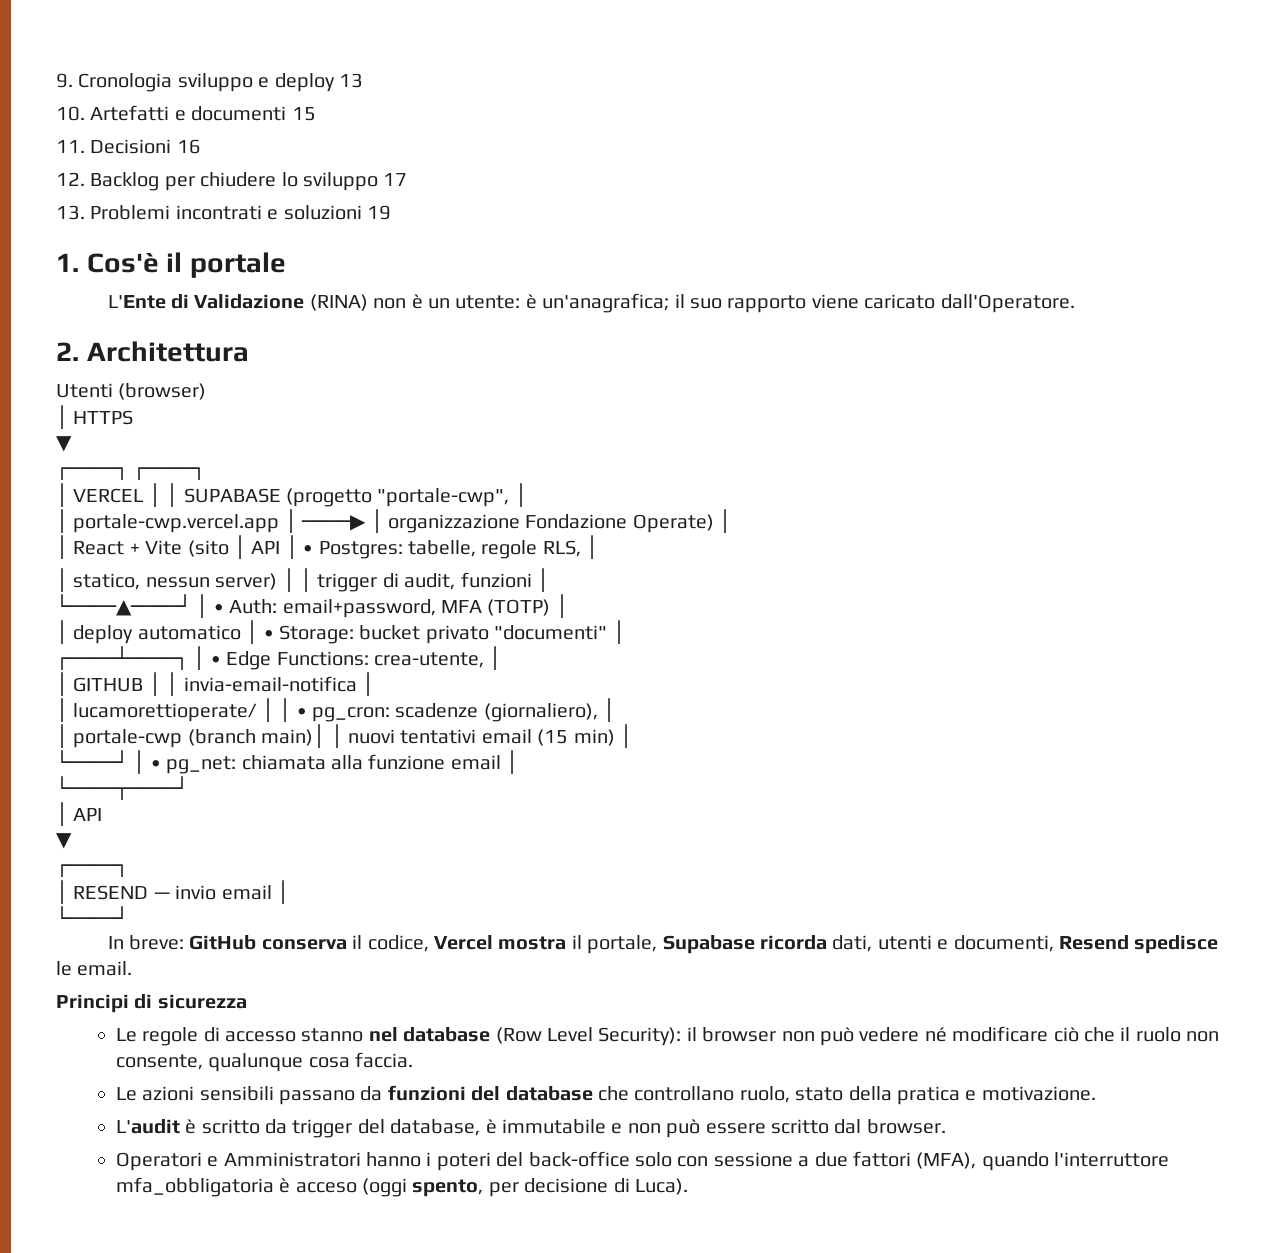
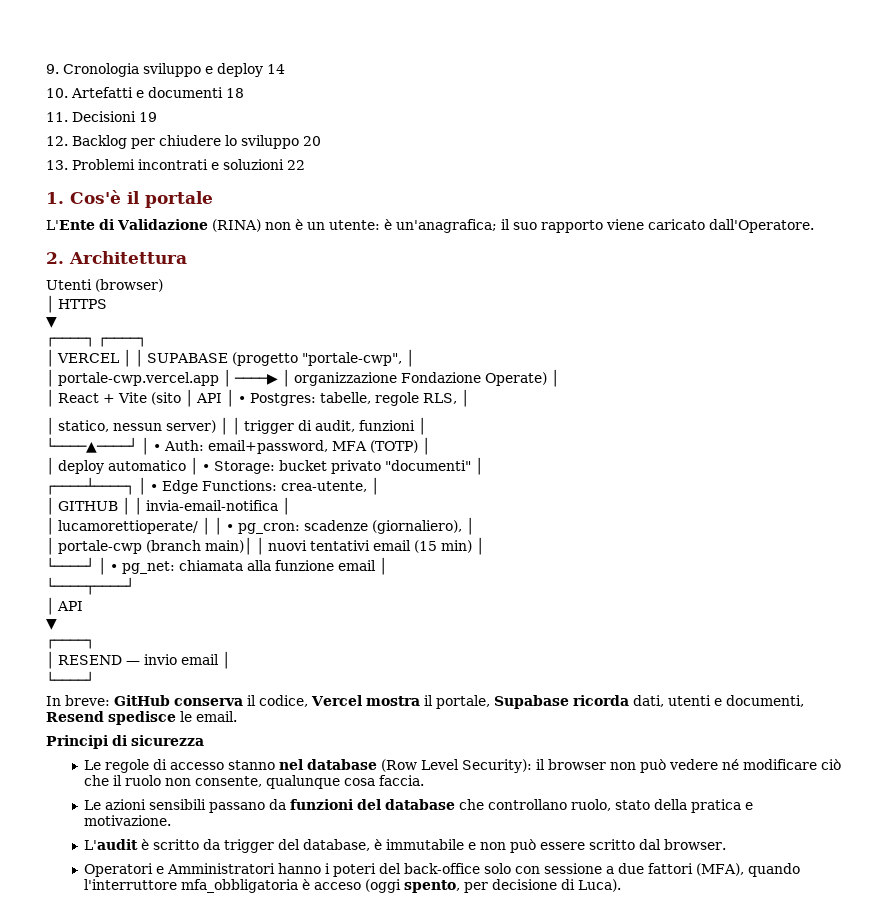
- 9. Cronologia sviluppo e deploy 13
+ 9. Cronologia sviluppo e deploy 14
- 10. Artefatti e documenti 15
+ 10. Artefatti e documenti 18
- 11. Decisioni 16
+ 11. Decisioni 19
- 12. Backlog per chiudere lo sviluppo 17
+ 12. Backlog per chiudere lo sviluppo 20
- 13. Problemi incontrati e soluzioni 19
+ 13. Problemi incontrati e soluzioni 22

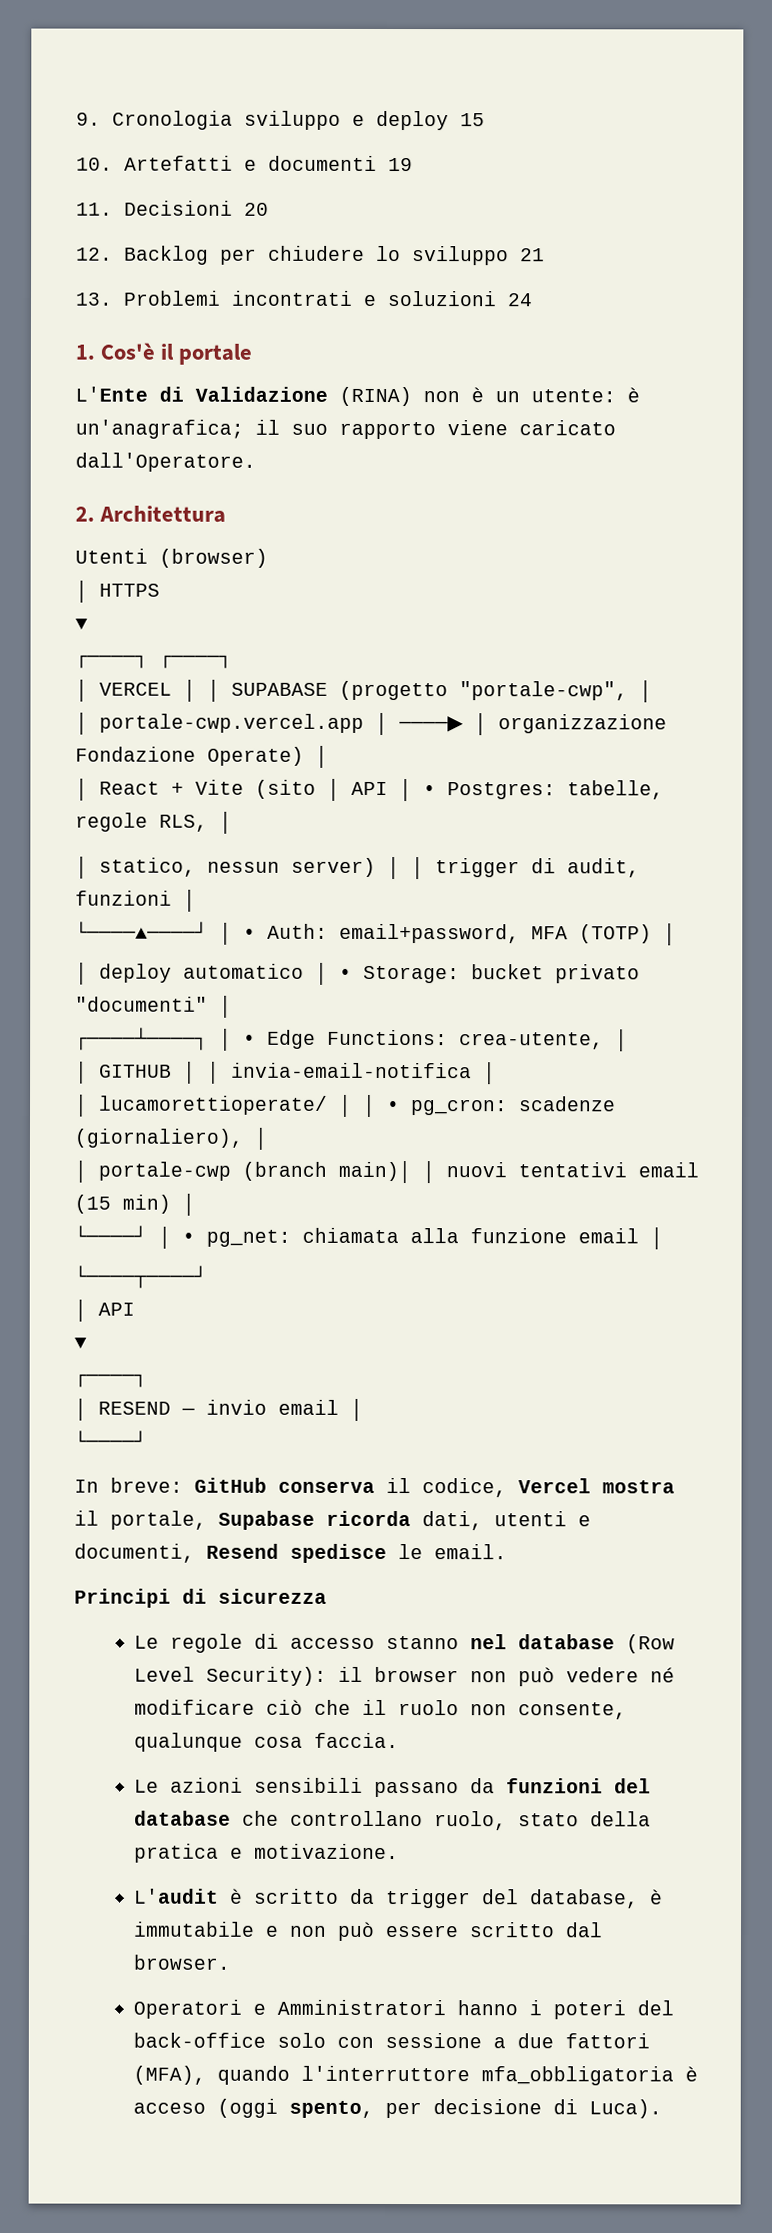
- 9. Cronologia sviluppo e deploy 14
+ 9. Cronologia sviluppo e deploy 15
- 10. Artefatti e documenti 18
+ 10. Artefatti e documenti 19
- 11. Decisioni 19
+ 11. Decisioni 20
- 12. Backlog per chiudere lo sviluppo 20
+ 12. Backlog per chiudere lo sviluppo 21
- 13. Problemi incontrati e soluzioni 22
+ 13. Problemi incontrati e soluzioni 24

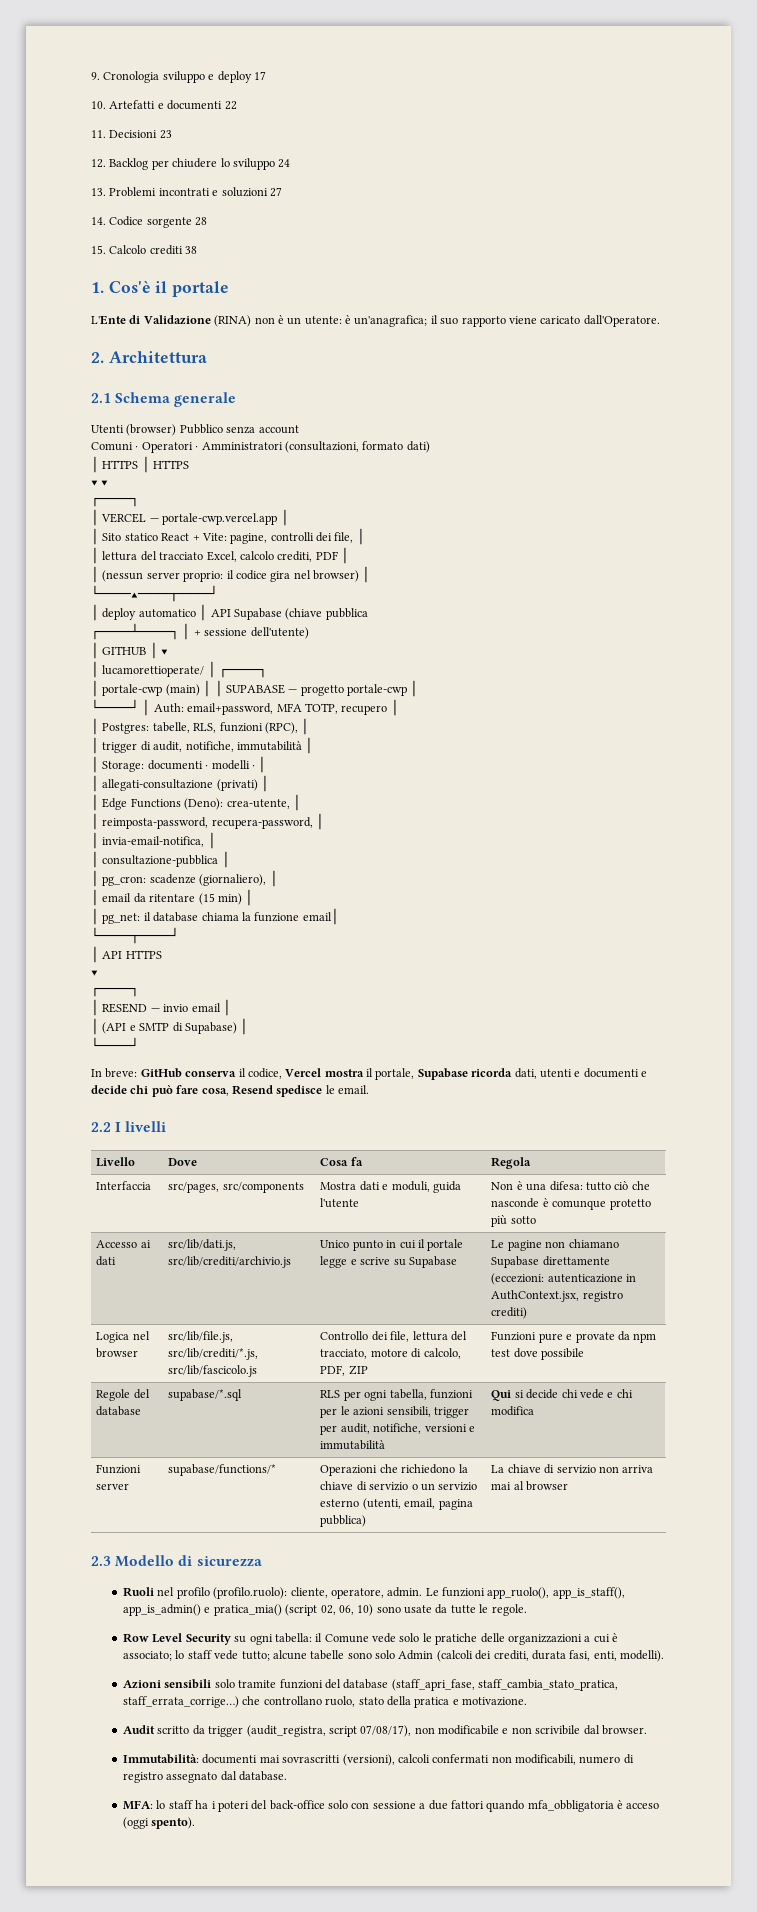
- 9. Cronologia sviluppo e deploy 15
+ 9. Cronologia sviluppo e deploy 17
- 10. Artefatti e documenti 19
+ 10. Artefatti e documenti 22
- 11. Decisioni 20
+ 11. Decisioni 23
- 12. Backlog per chiudere lo sviluppo 21
+ 12. Backlog per chiudere lo sviluppo 24
- 13. Problemi incontrati e soluzioni 24
+ 13. Problemi incontrati e soluzioni 27
+ 14. Codice sorgente 28
+ 15. Calcolo crediti 38
+ 2.1 Schema generale
- Utenti (browser)
- │ HTTPS
- ▼
- ┌────┐ ┌────┐
+ Utenti (browser) Pubblico senza account
+ Comuni · Operatori · Amministratori (consultazioni, formato dati)
+ │ HTTPS │ HTTPS
+ ▼ ▼
+ ┌────┐
- │ VERCEL │ │ SUPABASE (progetto "portale-cwp", │
- │ portale-cwp.vercel.app │ ────▶ │ organizzazione Fondazione Operate) │
- │ React + Vite (sito │ API │ • Postgres: tabelle, regole RLS, │
- │ statico, nessun server) │ │ trigger di audit, funzioni │
- └────▲────┘ │ • Auth: email+password, MFA (TOTP) │
- │ deploy automatico │ • Storage: bucket privato "documenti" │
- ┌────┴────┐ │ • Edge Functions: crea-utente, │
+ │ VERCEL — portale-cwp.vercel.app │
+ │ Sito statico React + Vite: pagine, controlli dei file, │
+ │ lettura del tracciato Excel, calcolo crediti, PDF │
+ │ (nessun server proprio: il codice gira nel browser) │
+ └────▲────┬────┘
+ │ deploy automatico │ API Supabase (chiave pubblica
+ ┌────┴────┐ │ + sessione dell'utente)
+ │ GITHUB │ ▼
+ │ lucamorettioperate/ │ ┌────┐
+ │ portale-cwp (main) │ │ SUPABASE — progetto portale-cwp │
+ └────┘ │ Auth: email+password, MFA TOTP, recupero │
+ │ Postgres: tabelle, RLS, funzioni (RPC), │
+ │ trigger di audit, notifiche, immutabilità │
+ │ Storage: documenti · modelli · │
+ │ allegati-consultazione (privati) │
+ │ Edge Functions (Deno): crea-utente, │
- │ GITHUB │ │ invia-email-notifica │
- │ lucamorettioperate/ │ │ • pg_cron: scadenze (giornaliero), │
+ │ reimposta-password, recupera-password, │
+ │ invia-email-notifica, │
+ │ consultazione-pubblica │
+ │ pg_cron: scadenze (giornaliero), │
- │ portale-cwp (branch main)│ │ nuovi tentativi email (15 min) │
- └────┘ │ • pg_net: chiamata alla funzione email │
+ │ email da ritentare (15 min) │
+ │ pg_net: il database chiama la funzione email│
  └────┬────┘
- │ API
+ │ API HTTPS
+ │ (API e SMTP di Supabase) │
- In breve: GitHub conserva il codice, Vercel mostra il portale, Supabase ricorda dati, utenti e documenti, Resend spedisce le email.
- Principi di sicurezza
- Le regole di accesso stanno nel database (Row Level Security): il browser non può vedere né modificare ciò che il ruolo non consente, qualunque cosa faccia.
- Le azioni sensibili passano da funzioni del database che controllano ruolo, stato della pratica e motivazione.
+ In breve: GitHub conserva il codice, Vercel mostra il portale, Supabase ricorda dati, utenti e documenti e decide chi può fare cosa, Resend spedisce le email.
+ 2.2 I livelli
+ Livello | Dove | Cosa fa | Regola
+ Interfaccia | src/pages, src/components | Mostra dati e moduli, guida l'utente | Non è una difesa: tutto ciò che nasconde è comunque protetto più sotto
+ Accesso ai dati | src/lib/dati.js, src/lib/crediti/archivio.js | Unico punto in cui il portale legge e scrive su Supabase | Le pagine non chiamano Supabase direttamente (eccezioni: autenticazione in AuthContext.jsx, registro crediti)
+ Logica nel browser | src/lib/file.js, src/lib/crediti/*.js, src/lib/fascicolo.js | Controllo dei file, lettura del tracciato, motore di calcolo, PDF, ZIP | Funzioni pure e provate da npm test dove possibile
+ Regole del database | supabase/*.sql | RLS per ogni tabella, funzioni per le azioni sensibili, trigger per audit, notifiche, versioni e immutabilità | Qui si decide chi vede e chi modifica
+ Funzioni server | supabase/functions/* | Operazioni che richiedono la chiave di servizio o un servizio esterno (utenti, email, pagina pubblica) | La chiave di servizio non arriva mai al browser
+ 2.3 Modello di sicurezza
+ Ruoli nel profilo (profilo.ruolo): cliente, operatore, admin. Le funzioni app_ruolo(), app_is_staff(), app_is_admin() e pratica_mia() (script 02, 06, 10) sono usate da tutte le regole.
+ Row Level Security su ogni tabella: il Comune vede solo le pratiche delle organizzazioni a cui è associato; lo staff vede tutto; alcune tabelle sono solo Admin (calcoli dei crediti, durata fasi, enti, modelli).
+ Azioni sensibili solo tramite funzioni del database (staff_apri_fase, staff_cambia_stato_pratica, staff_errata_corrige…) che controllano ruolo, stato della pratica e motivazione.
- L'audit è scritto da trigger del database, è immutabile e non può essere scritto dal browser.
- Operatori e Amministratori hanno i poteri del back-office solo con sessione a due fattori (MFA), quando l'interruttore mfa_obbligatoria è acceso (oggi spento, per decisione di Luca).
+ Audit scritto da trigger (audit_registra, script 07/08/17), non modificabile e non scrivibile dal browser.
+ Immutabilità: documenti mai sovrascritti (versioni), calcoli confermati non modificabili, numero di registro assegnato dal database.
+ MFA: lo staff ha i poteri del back-office solo con sessione a due fattori quando mfa_obbligatoria è acceso (oggi spento).

